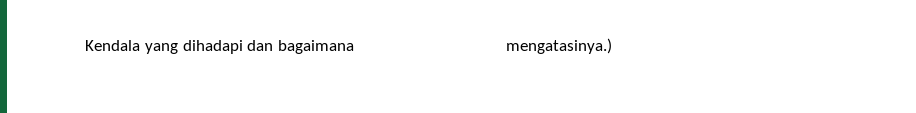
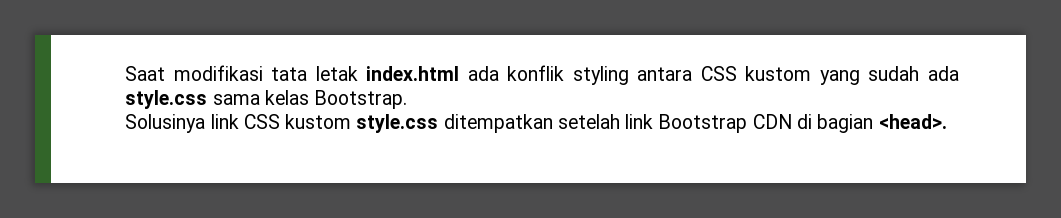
- Kendala yang dihadapi dan bagaimana mengatasinya.)
+ Saat modifikasi tata letak index.html ada konflik styling antara CSS kustom yang sudah ada style.css sama kelas Bootstrap.
+ Solusinya link CSS kustom style.css ditempatkan setelah link Bootstrap CDN di bagian <head>.

